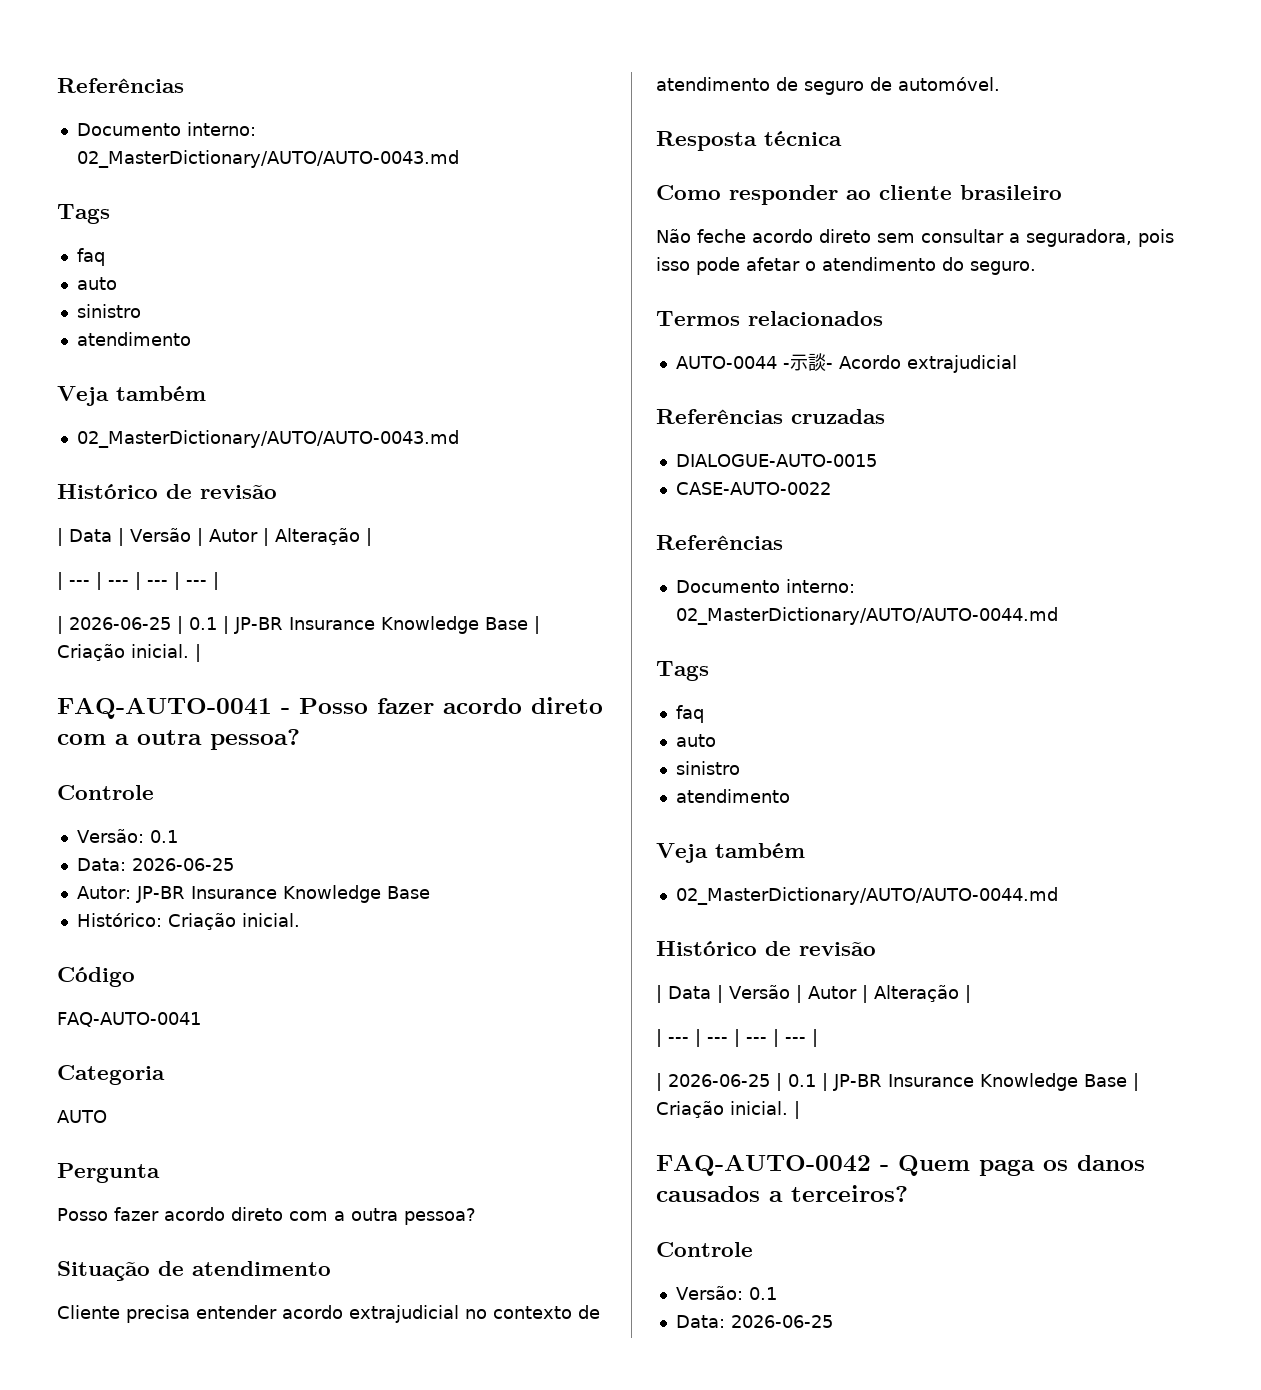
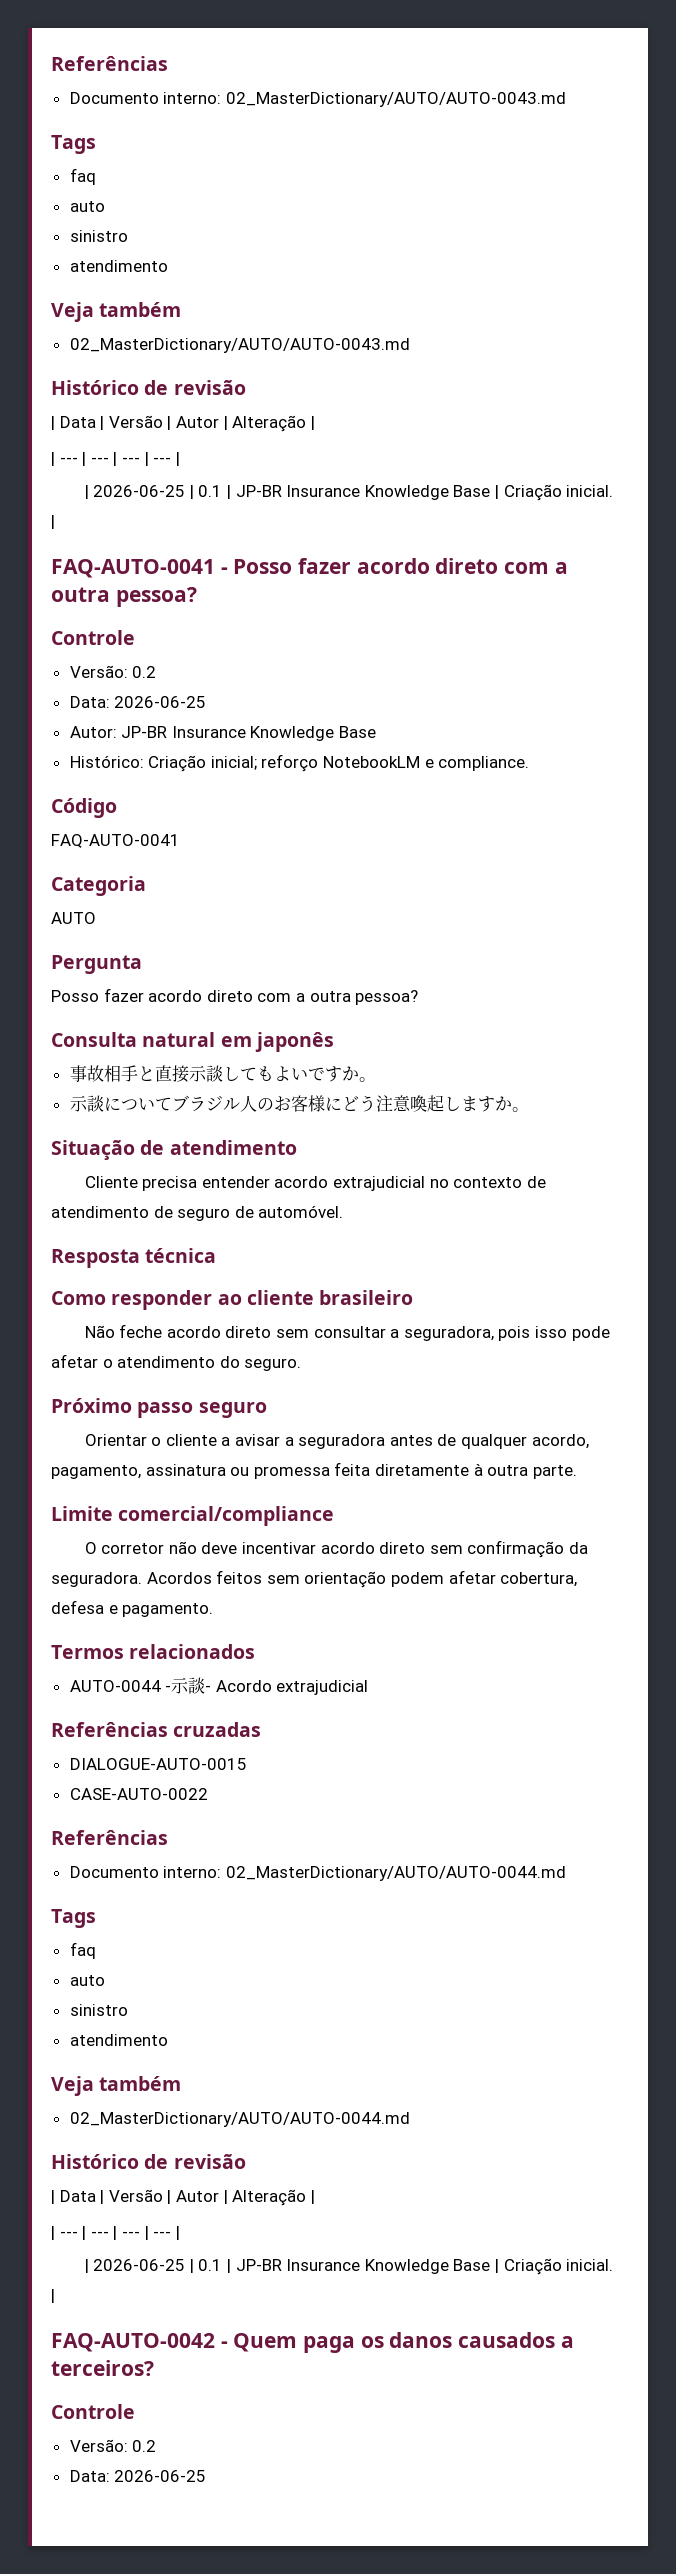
  FAQ-AUTO-0041 - Posso fazer acordo direto com a outra pessoa?
  Controle
- Versão: 0.1
+ Versão: 0.2
- Histórico: Criação inicial.
+ Histórico: Criação inicial; reforço NotebookLM e compliance.
+ Consulta natural em japonês
+ 事故相手と直接示談してもよいですか。
+ 示談についてブラジル人のお客様にどう注意喚起しますか。
+ Próximo passo seguro
+ Orientar o cliente a avisar a seguradora antes de qualquer acordo, pagamento, assinatura ou promessa feita diretamente à outra parte.
+ Limite comercial/compliance
+ O corretor não deve incentivar acordo direto sem confirmação da seguradora. Acordos feitos sem orientação podem afetar cobertura, defesa e pagamento.
  FAQ-AUTO-0042 - Quem paga os danos causados a terceiros?
  Controle
- Versão: 0.1
+ Versão: 0.2

